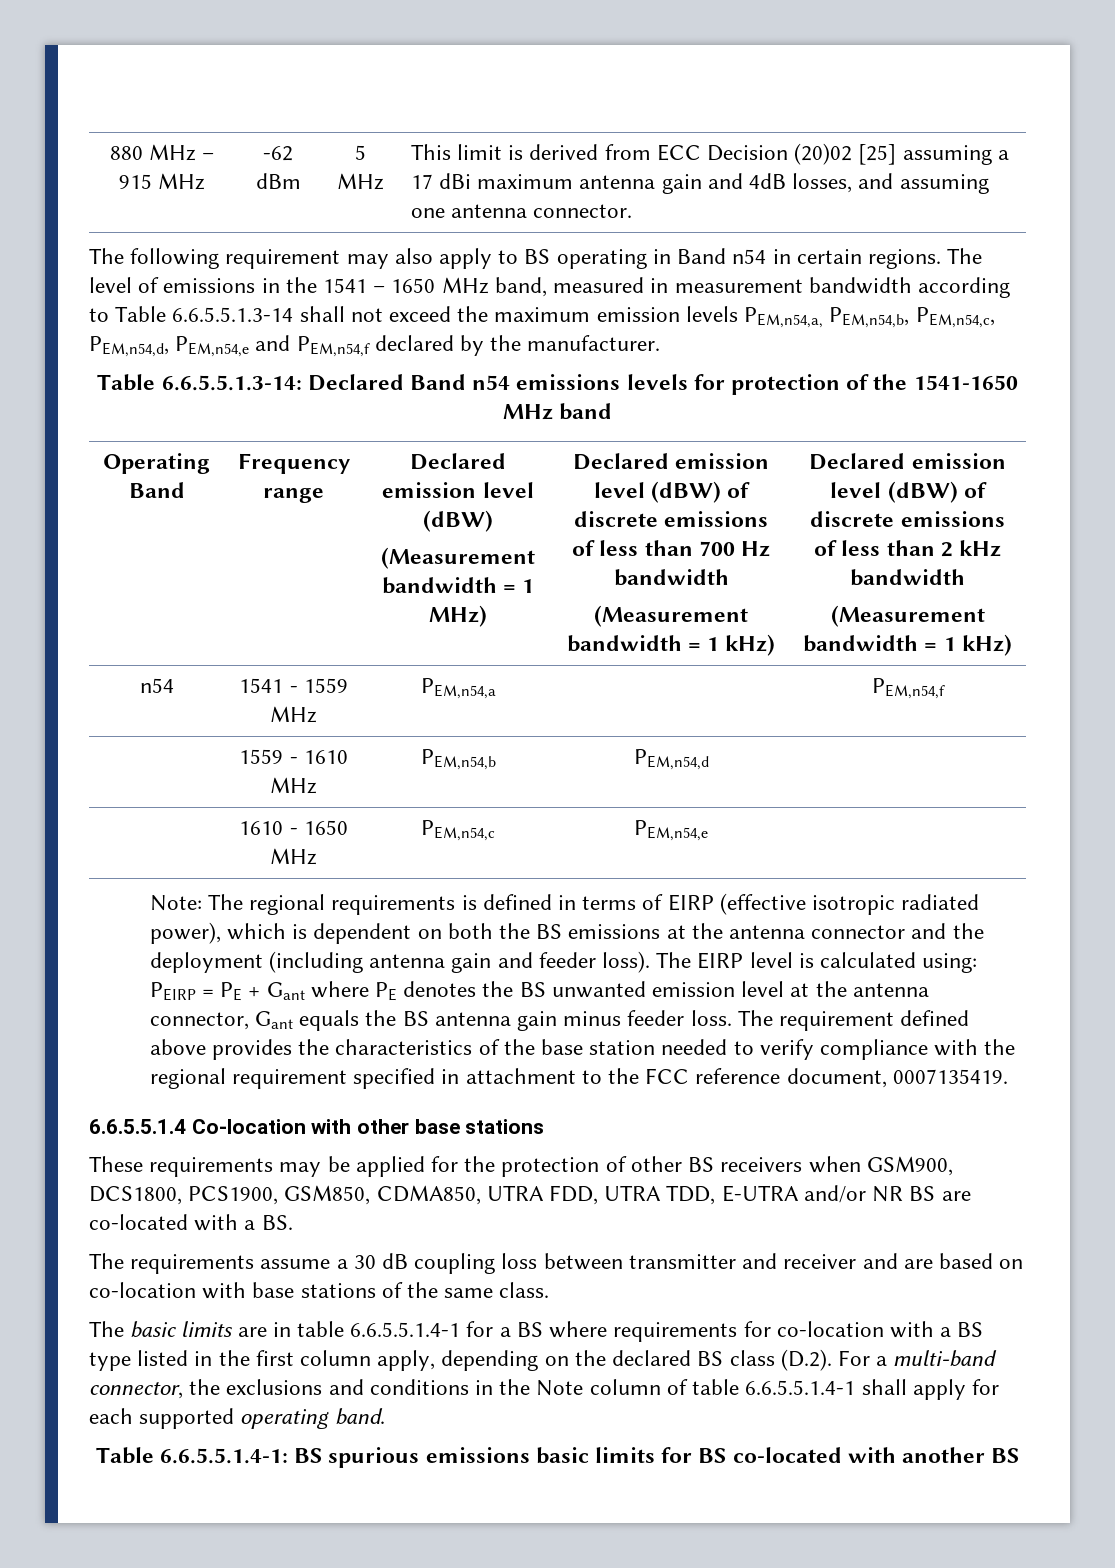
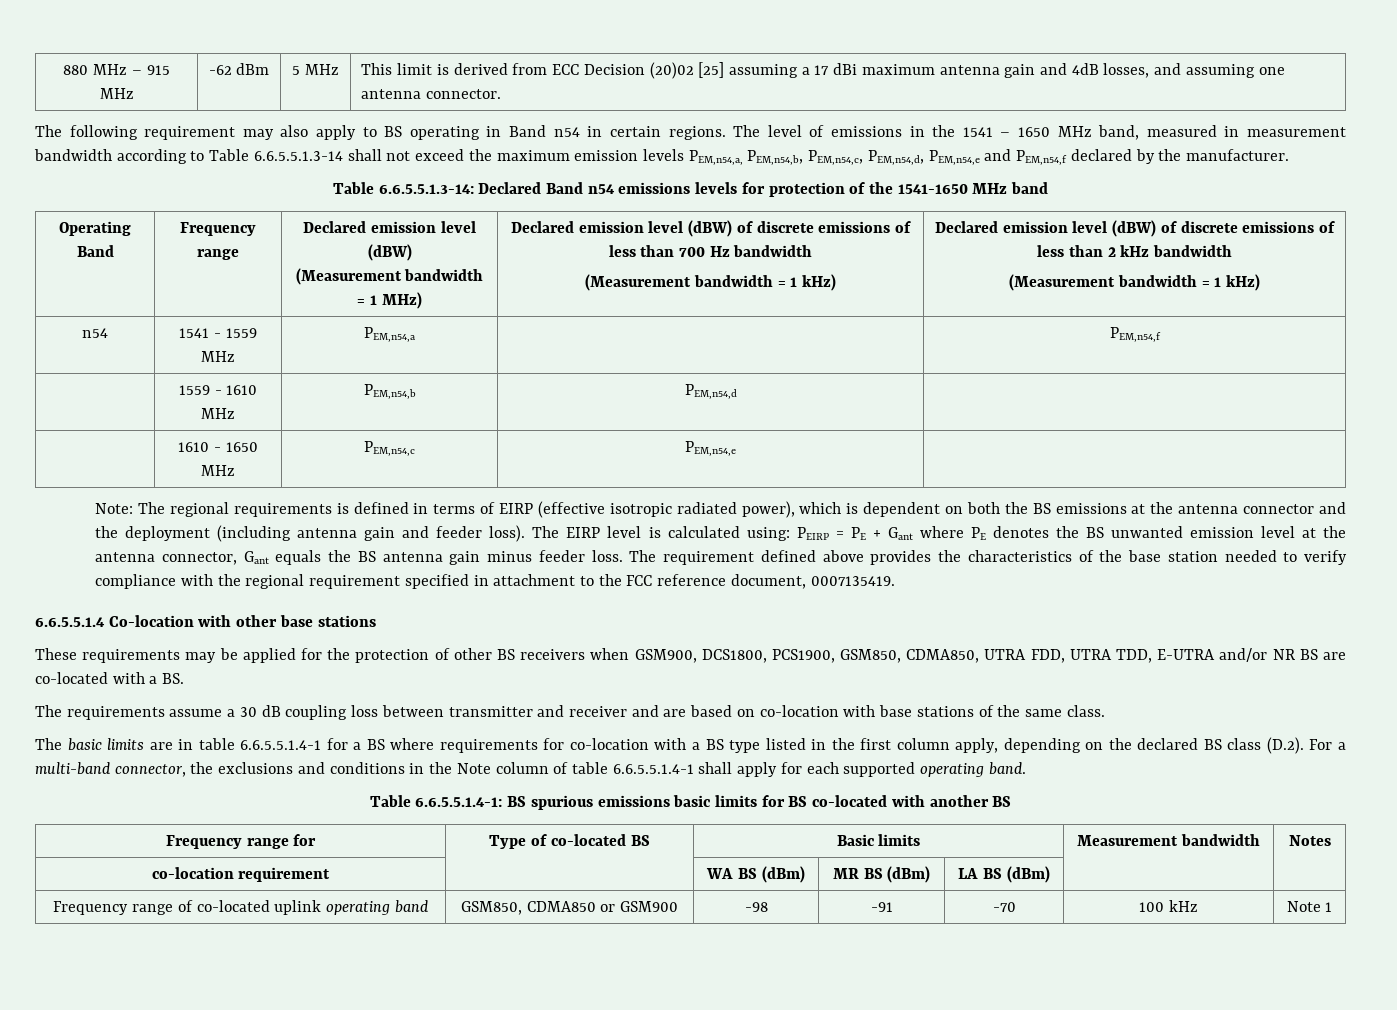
+ Frequency range for | Type of co-located BS | Basic limits | Measurement bandwidth | Notes
+ co-location requirement | | WA BS (dBm) | MR BS (dBm) | LA BS (dBm) | |
+ Frequency range of co-located uplink operating band | GSM850, CDMA850 or GSM900 | -98 | -91 | -70 | 100 kHz | Note 1

